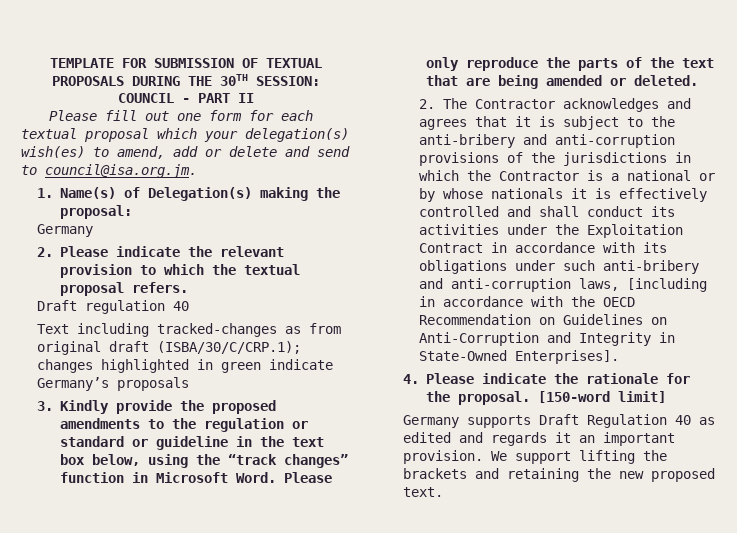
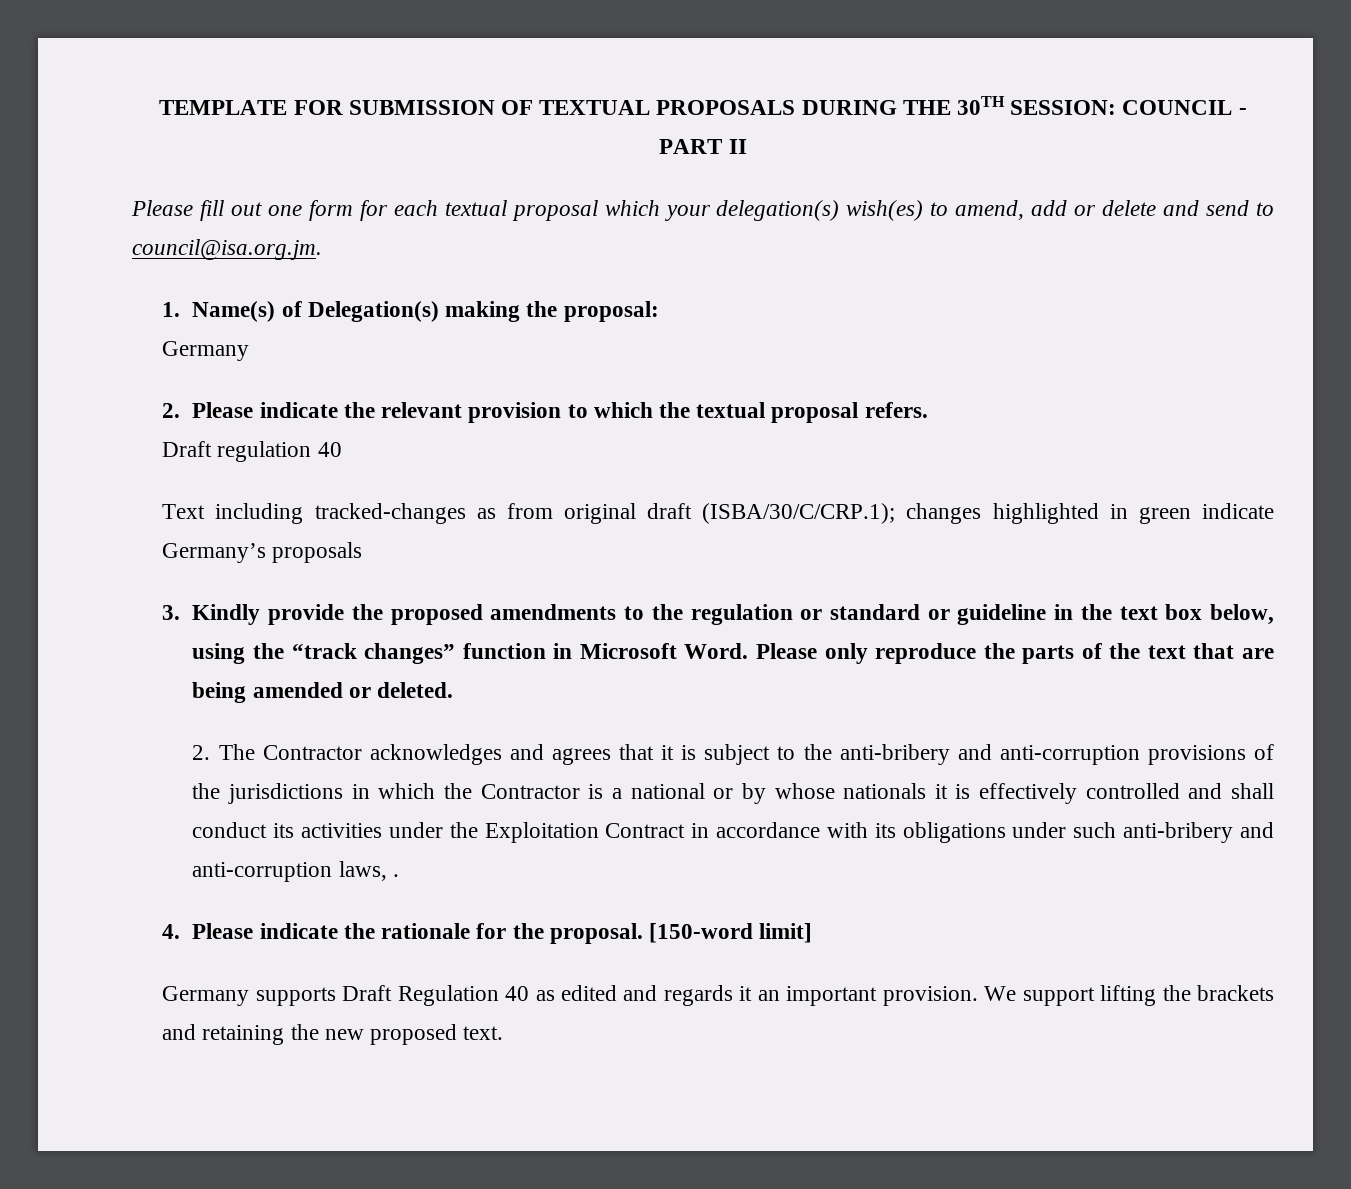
- 2. The Contractor acknowledges and agrees that it is subject to the anti-bribery and anti-corruption provisions of the jurisdictions in which the Contractor is a national or by whose nationals it is effectively controlled and shall conduct its activities under the Exploitation Contract in accordance with its obligations under such anti-bribery and anti-corruption laws, [including in accordance with the OECD Recommendation on Guidelines on Anti-Corruption and Integrity in State-Owned Enterprises].
+ 2. The Contractor acknowledges and agrees that it is subject to the anti-bribery and anti-corruption provisions of the jurisdictions in which the Contractor is a national or by whose nationals it is effectively controlled and shall conduct its activities under the Exploitation Contract in accordance with its obligations under such anti-bribery and anti-corruption laws, .

